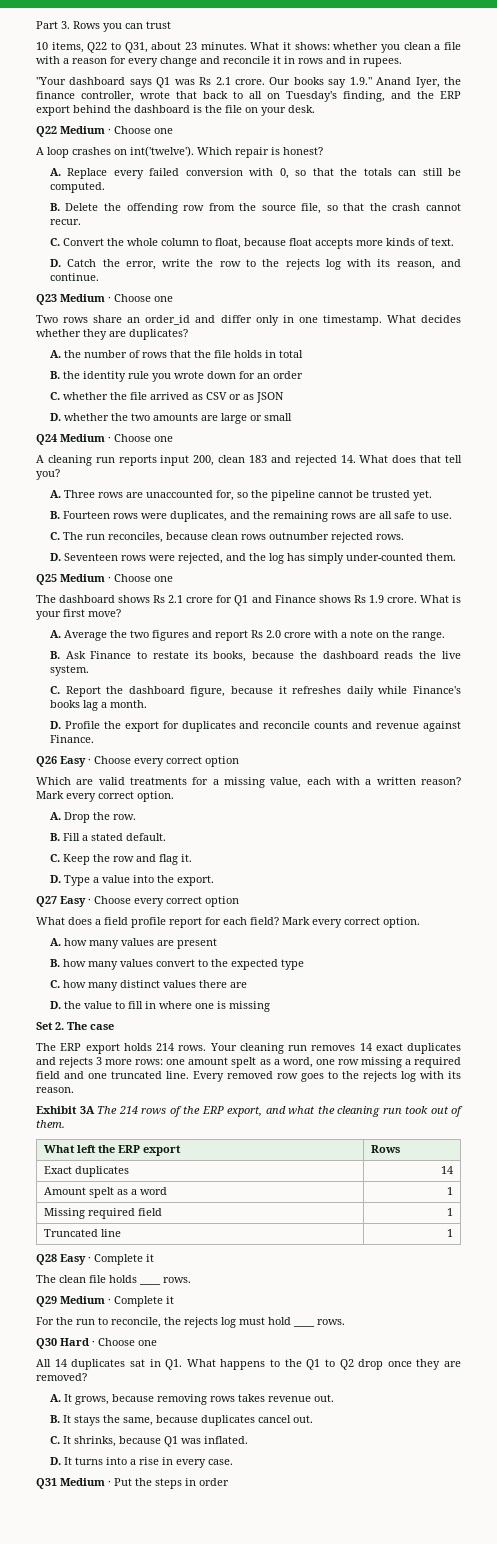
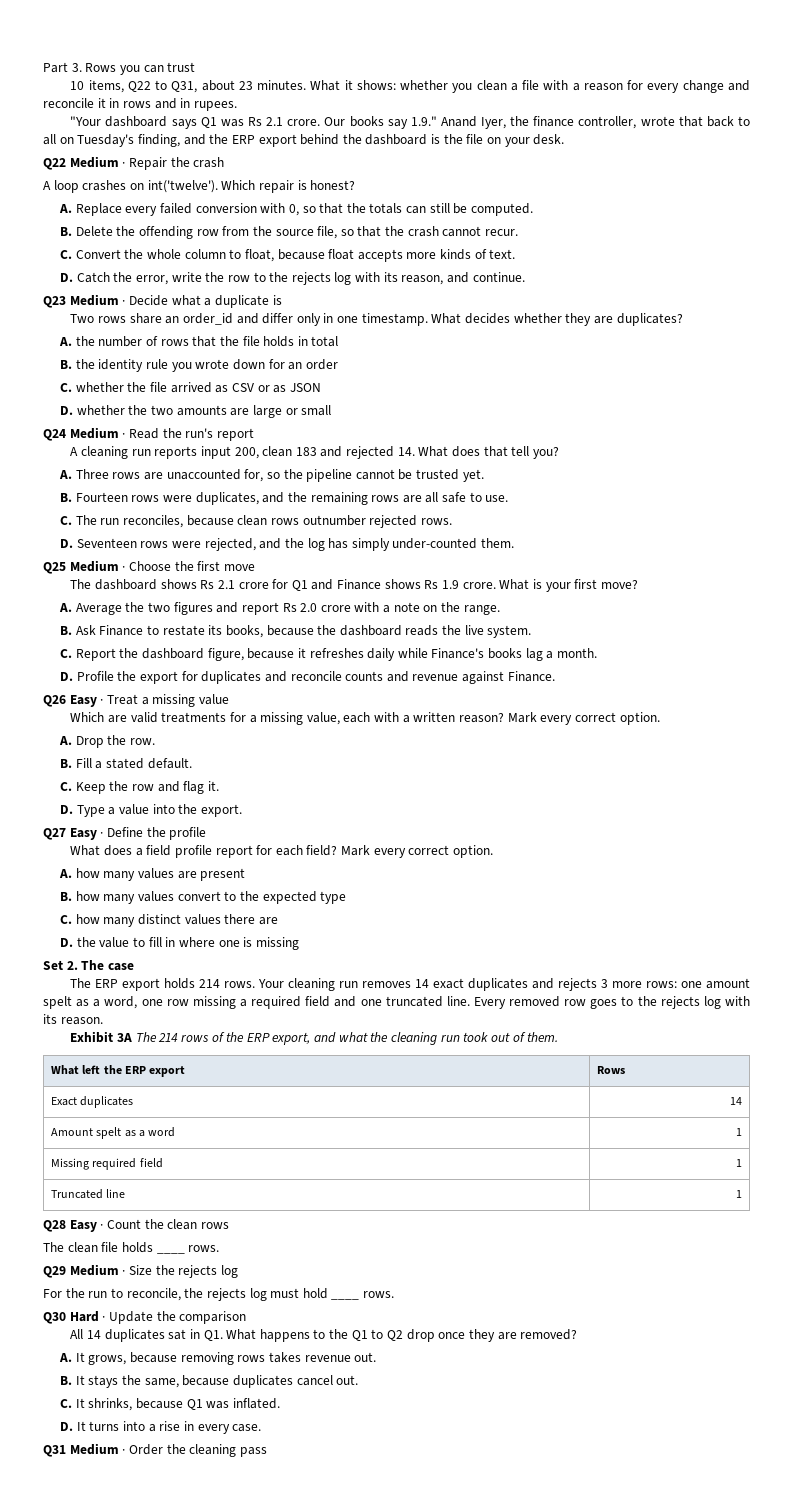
- Q22 Medium · Choose one
+ Q22 Medium · Repair the crash
- Q23 Medium · Choose one
+ Q23 Medium · Decide what a duplicate is
- Q24 Medium · Choose one
+ Q24 Medium · Read the run's report
- Q25 Medium · Choose one
+ Q25 Medium · Choose the first move
- Q26 Easy · Choose every correct option
+ Q26 Easy · Treat a missing value
- Q27 Easy · Choose every correct option
+ Q27 Easy · Define the profile
- Q28 Easy · Complete it
+ Q28 Easy · Count the clean rows
- Q29 Medium · Complete it
+ Q29 Medium · Size the rejects log
- Q30 Hard · Choose one
+ Q30 Hard · Update the comparison
- Q31 Medium · Put the steps in order
+ Q31 Medium · Order the cleaning pass

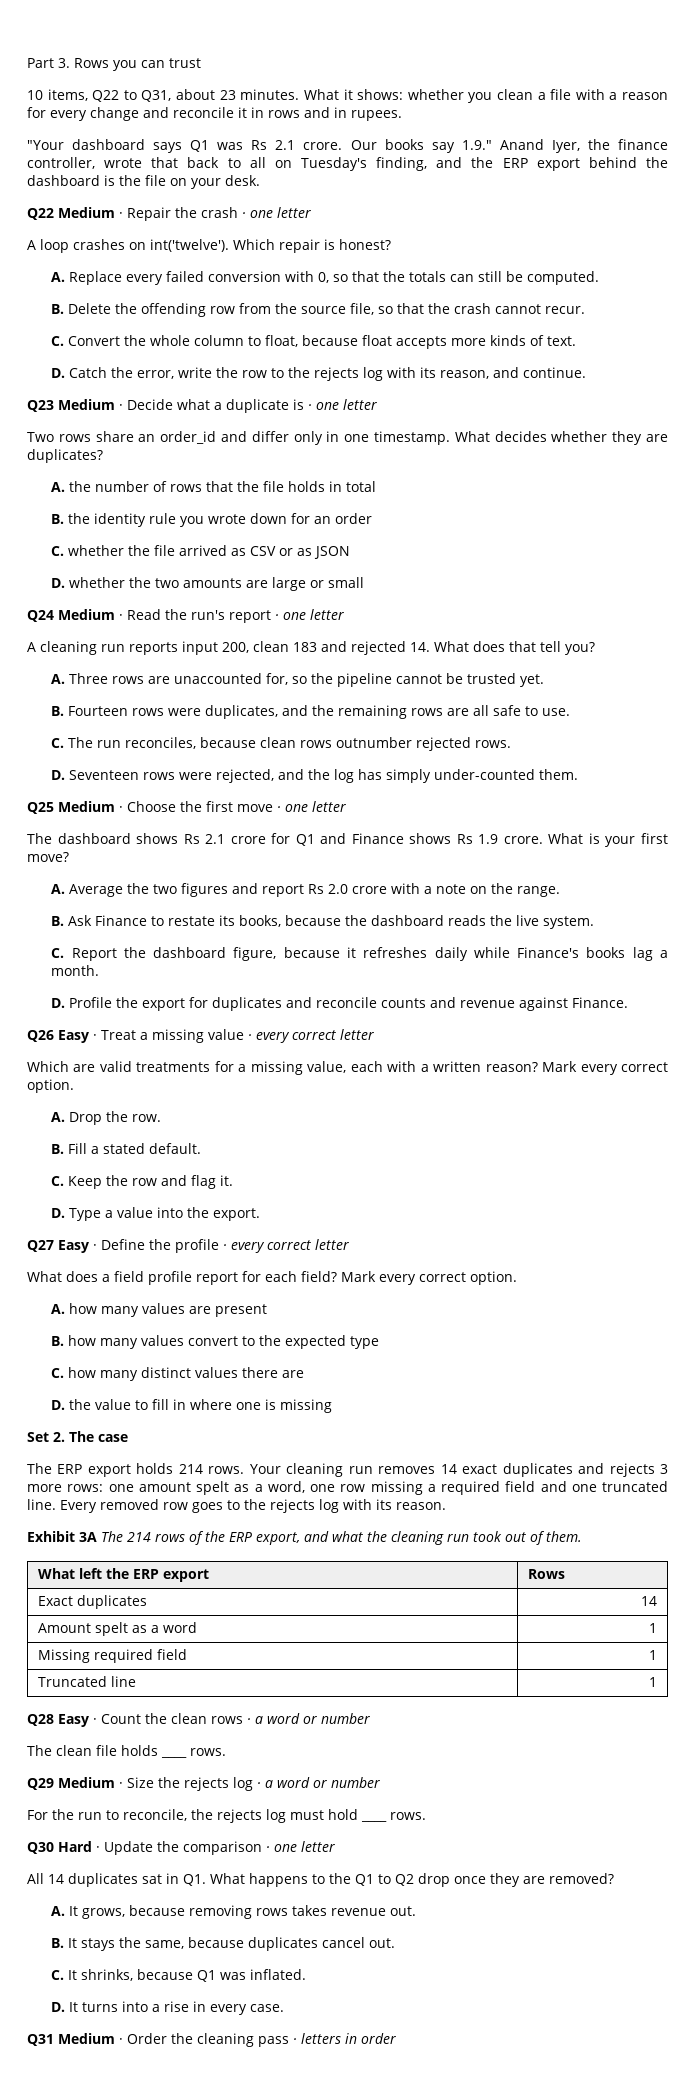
- Q22 Medium · Repair the crash
+ Q22 Medium · Repair the crash · one letter
- Q23 Medium · Decide what a duplicate is
+ Q23 Medium · Decide what a duplicate is · one letter
- Q24 Medium · Read the run's report
+ Q24 Medium · Read the run's report · one letter
- Q25 Medium · Choose the first move
+ Q25 Medium · Choose the first move · one letter
- Q26 Easy · Treat a missing value
+ Q26 Easy · Treat a missing value · every correct letter
- Q27 Easy · Define the profile
+ Q27 Easy · Define the profile · every correct letter
- Q28 Easy · Count the clean rows
+ Q28 Easy · Count the clean rows · a word or number
- Q29 Medium · Size the rejects log
+ Q29 Medium · Size the rejects log · a word or number
- Q30 Hard · Update the comparison
+ Q30 Hard · Update the comparison · one letter
- Q31 Medium · Order the cleaning pass
+ Q31 Medium · Order the cleaning pass · letters in order

